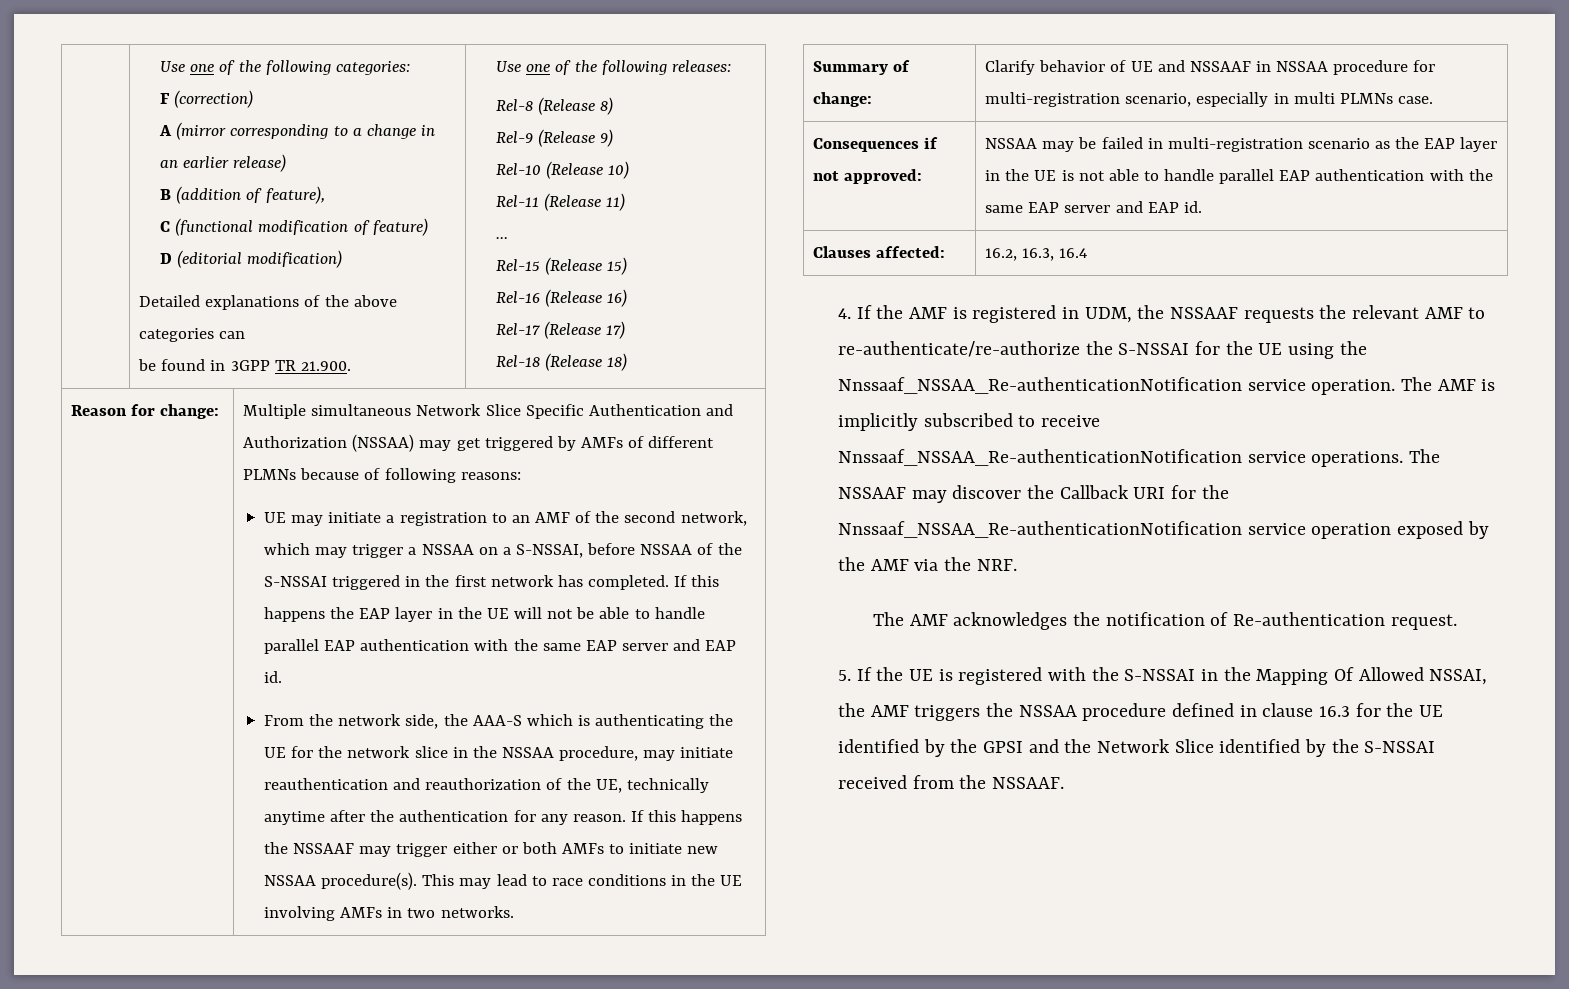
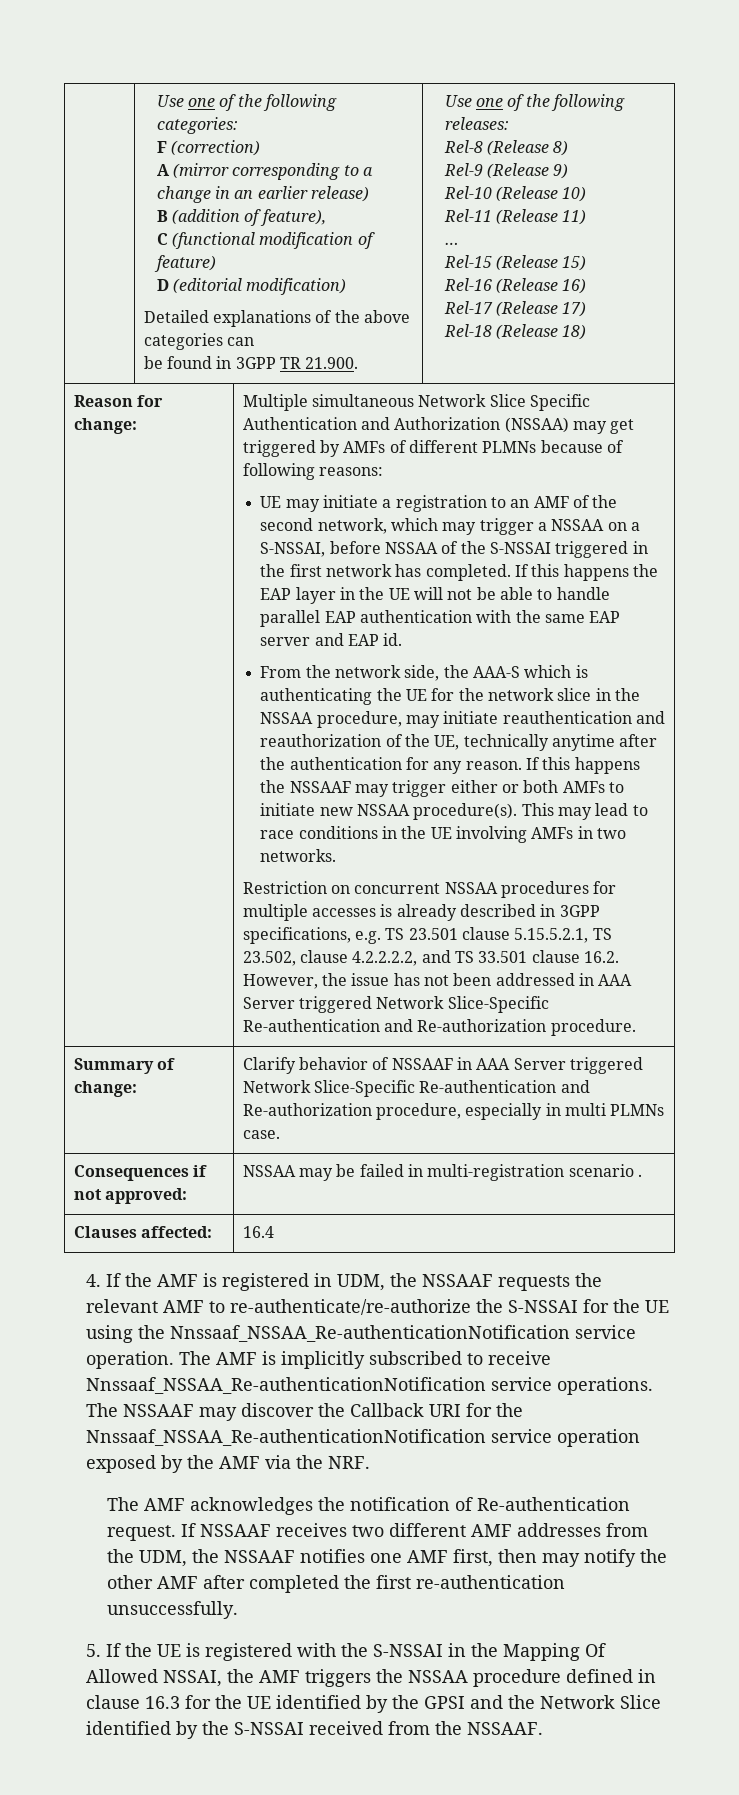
+ Restriction on concurrent NSSAA procedures for multiple accesses is already described in 3GPP specifications, e.g. TS 23.501 clause 5.15.5.2.1, TS 23.502, clause 4.2.2.2.2, and TS 33.501 clause 16.2. However, the issue has not been addressed in AAA Server triggered Network Slice-Specific Re-authentication and Re-authorization procedure.
- Summary of change: | Clarify behavior of UE and NSSAAF in NSSAA procedure for multi-registration scenario, especially in multi PLMNs case.
+ Summary of change: | Clarify behavior of NSSAAF in AAA Server triggered Network Slice-Specific Re-authentication and Re-authorization procedure, especially in multi PLMNs case.
- Consequences if not approved: | NSSAA may be failed in multi-registration scenario as the EAP layer in the UE is not able to handle parallel EAP authentication with the same EAP server and EAP id.
+ Consequences if not approved: | NSSAA may be failed in multi-registration scenario .
- Clauses affected: | 16.2, 16.3, 16.4
+ Clauses affected: | 16.4
+ If NSSAAF receives two different AMF addresses from the UDM, the NSSAAF notifies one AMF first, then may notify the other AMF after completed the first re-authentication unsuccessfully.

